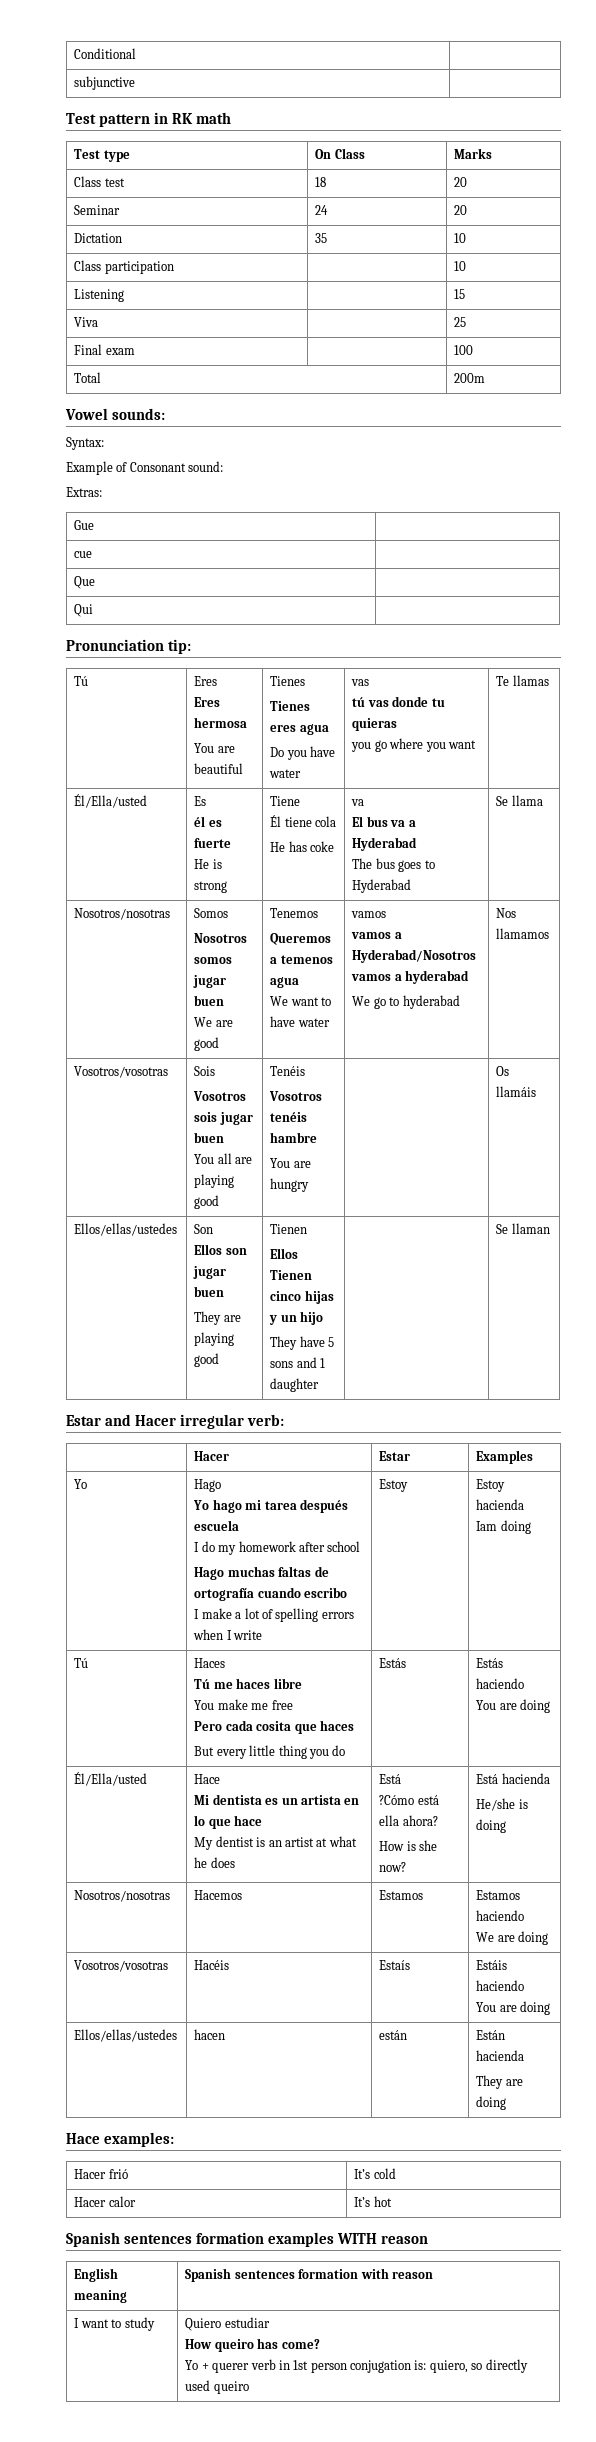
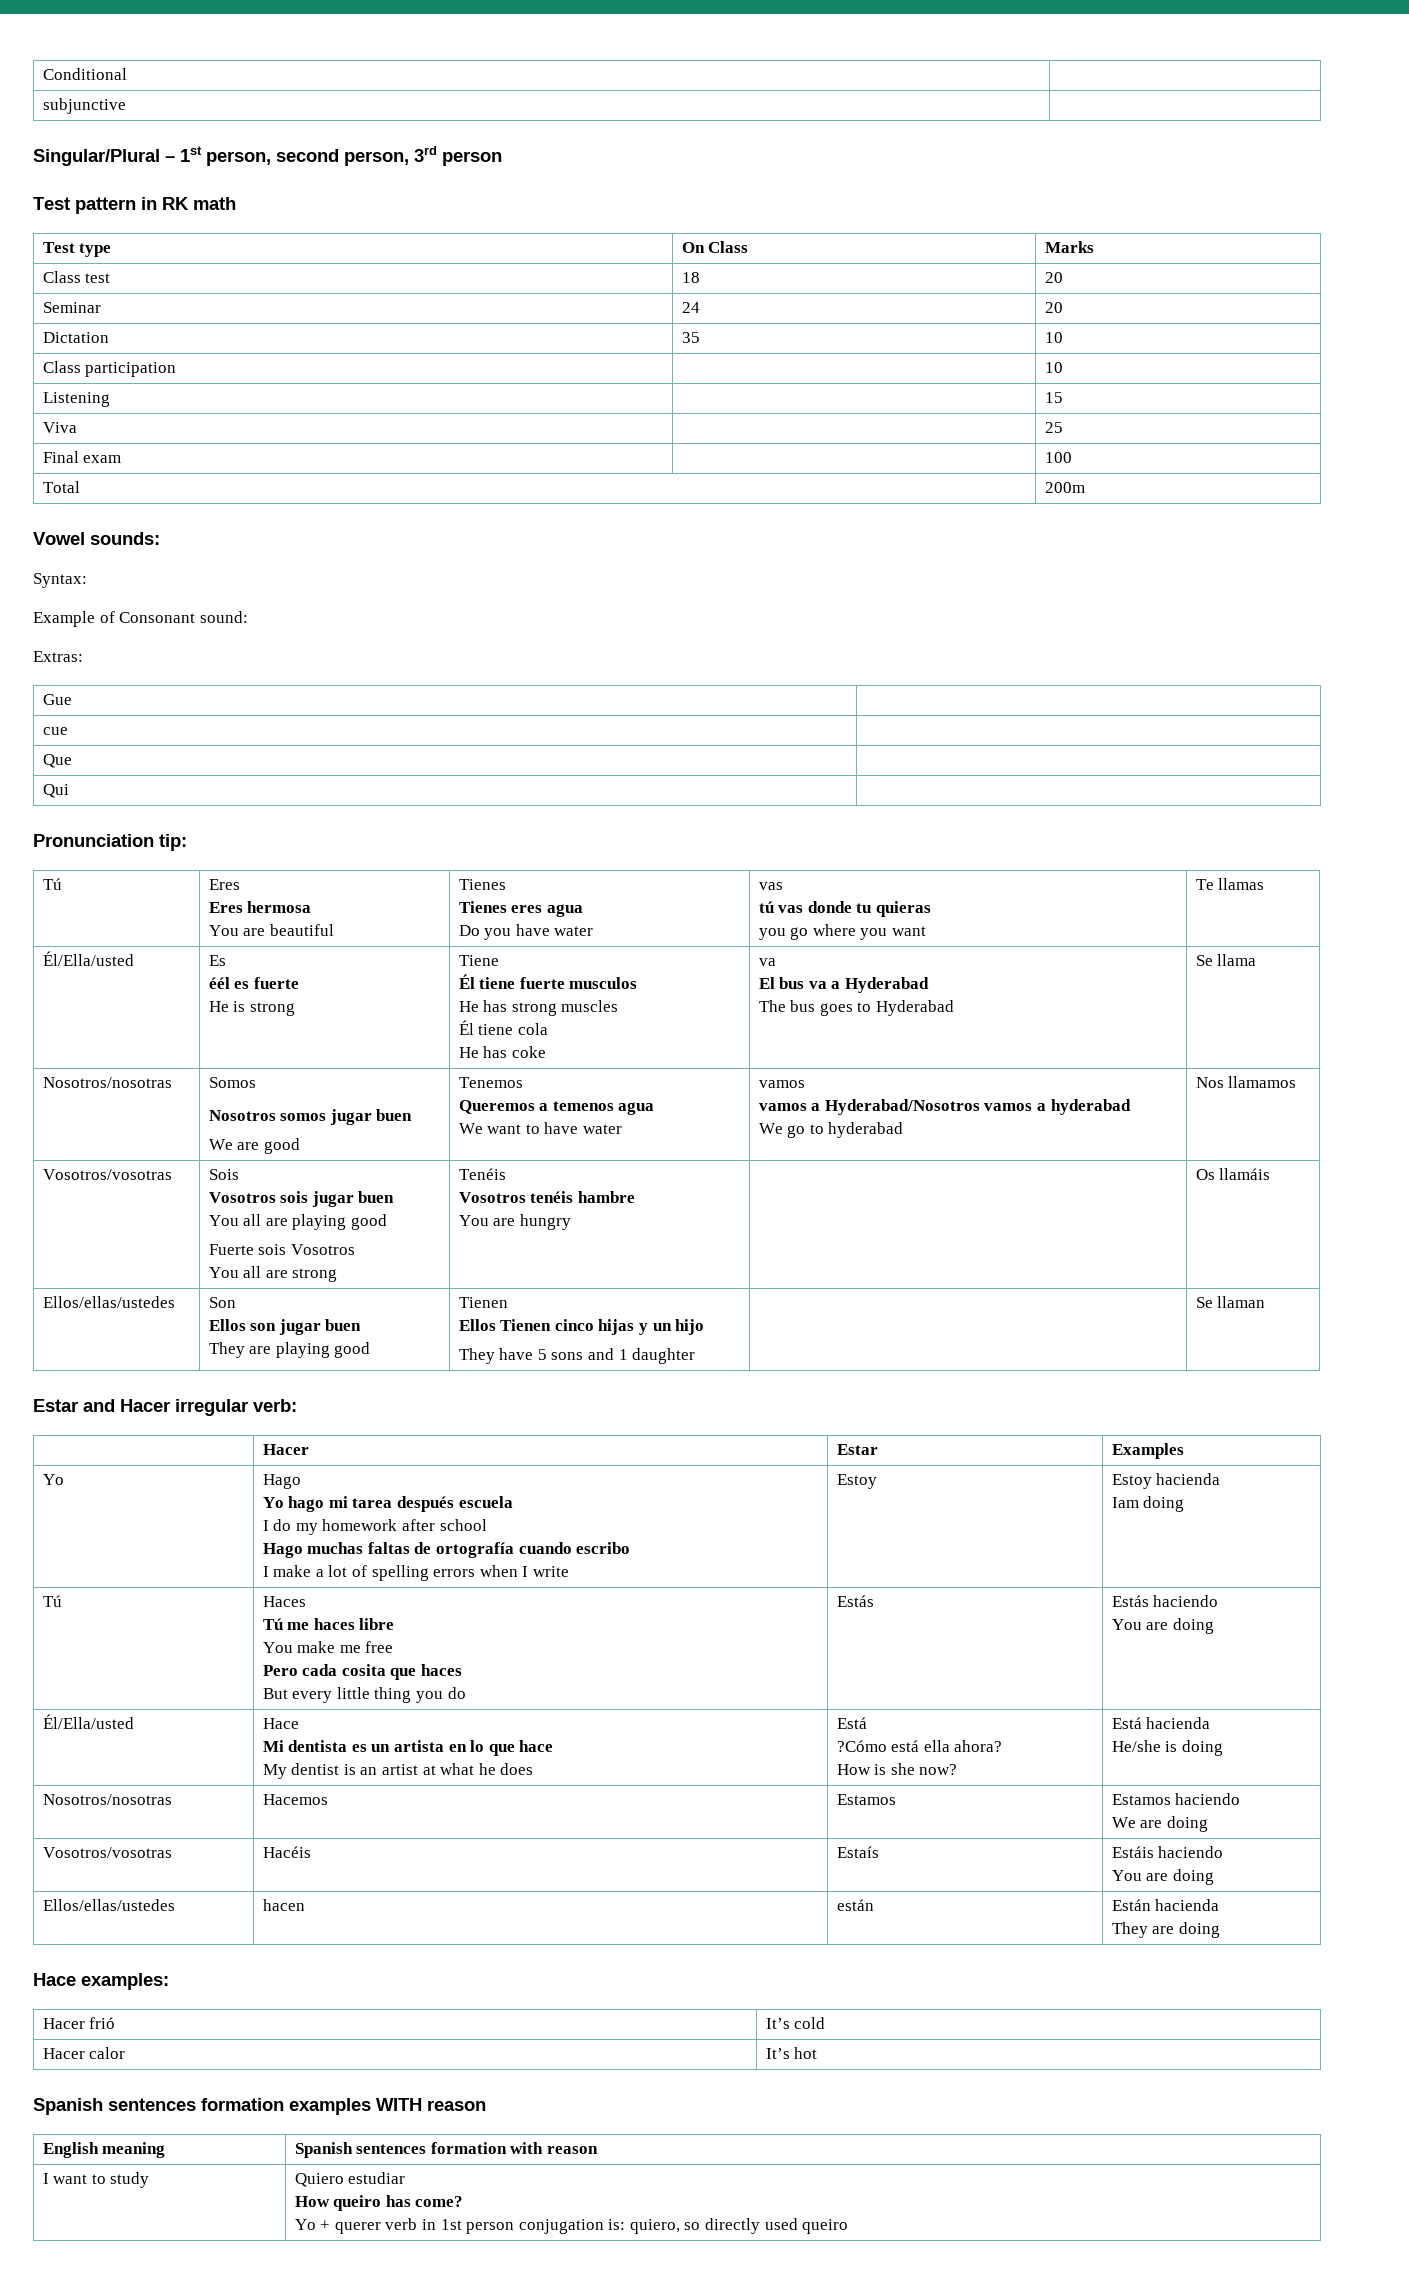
+ Singular/Plural – 1st person, second person, 3rd person
  Él/Ella/usted | Es
- él es fuerte
+ éél es fuerte
  He is strong | Tiene
+ Él tiene fuerte musculos
+ He has strong muscles
  Vosotros/vosotras | Sois
  Vosotros sois jugar buen
- You all are playing good | Tenéis
+ You all are playing good
+ Fuerte sois Vosotros
+ You all are strong | Tenéis

